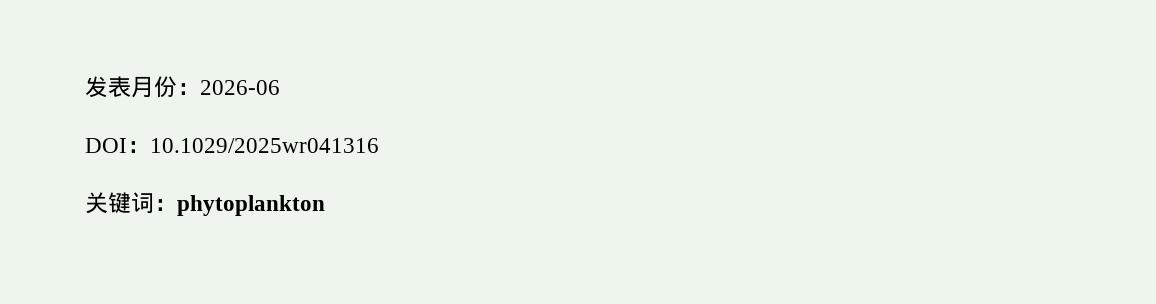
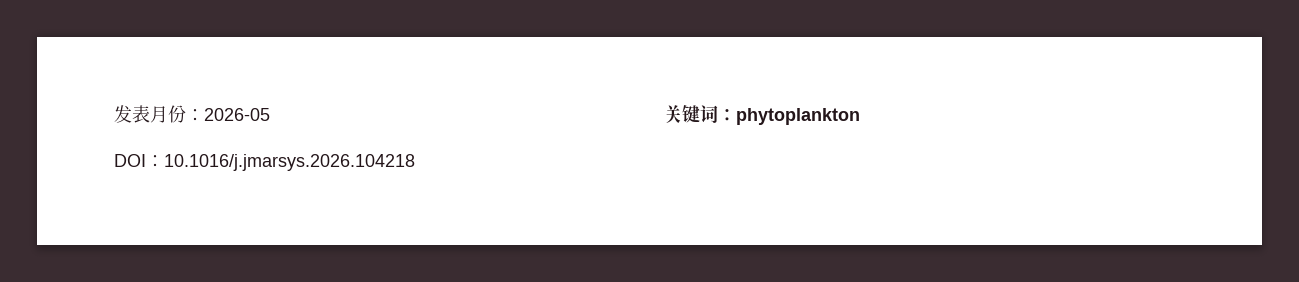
- 发表月份：2026-06
+ 发表月份：2026-05
- DOI：10.1029/2025wr041316
+ DOI：10.1016/j.jmarsys.2026.104218

